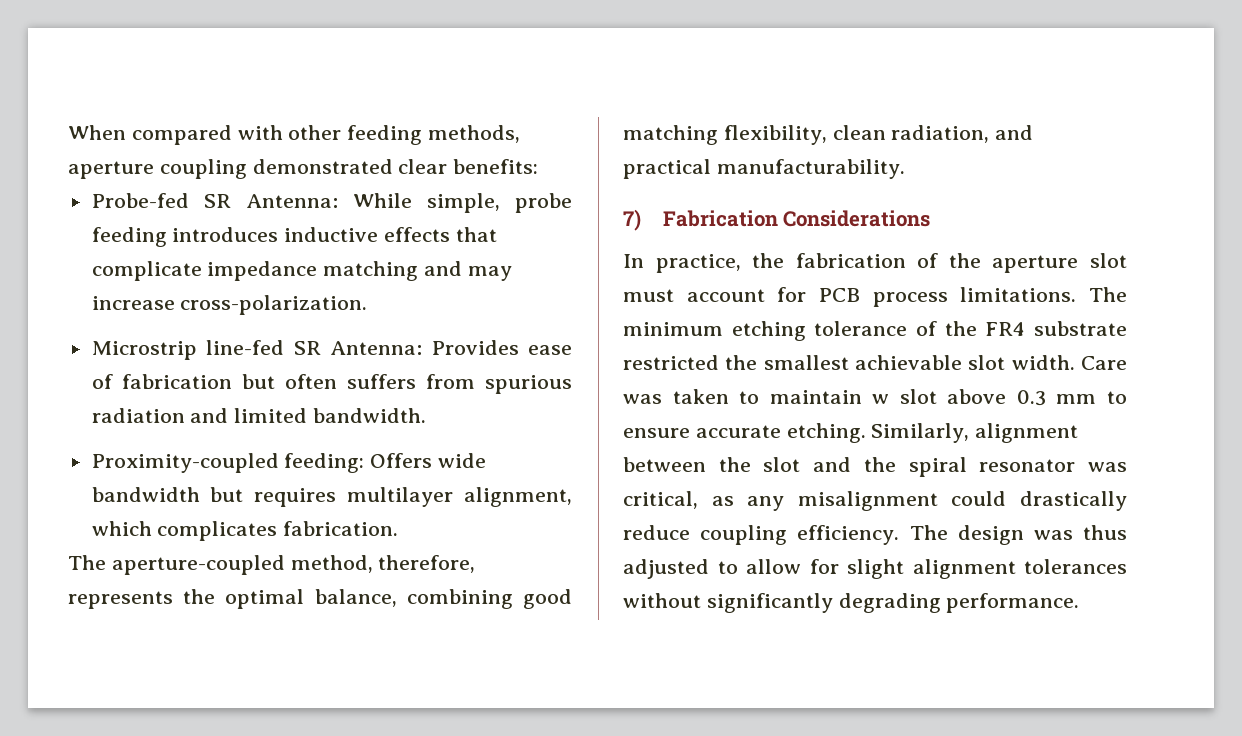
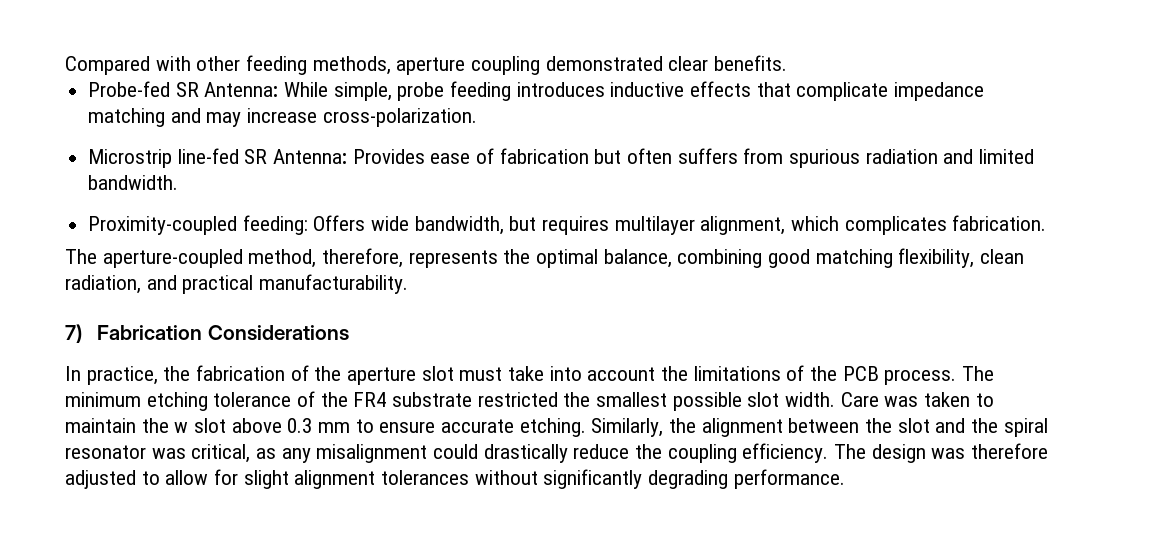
- When compared with other feeding methods, aperture coupling demonstrated clear benefits:
+ Compared with other feeding methods, aperture coupling demonstrated clear benefits.
- Proximity-coupled feeding: Offers wide bandwidth but requires multilayer alignment, which complicates fabrication.
+ Proximity-coupled feeding: Offers wide bandwidth, but requires multilayer alignment, which complicates fabrication.
- In practice, the fabrication of the aperture slot must account for PCB process limitations.
+ In practice, the fabrication of the aperture slot must take into account the limitations of the PCB process.
- The minimum etching tolerance of the FR4 substrate restricted the smallest achievable slot width.
+ The minimum etching tolerance of the FR4 substrate restricted the smallest possible slot width.
- Care was taken to maintain w slot above 0.3 mm to ensure accurate etching.
+ Care was taken to maintain the w slot above 0.3 mm to ensure accurate etching.
- Similarly, alignment between the slot and the spiral resonator was critical, as any misalignment could drastically reduce coupling efficiency.
+ Similarly, the alignment between the slot and the spiral resonator was critical, as any misalignment could drastically reduce the coupling efficiency.
- The design was thus adjusted to allow for slight alignment tolerances without significantly degrading performance.
+ The design was therefore adjusted to allow for slight alignment tolerances without significantly degrading performance.

